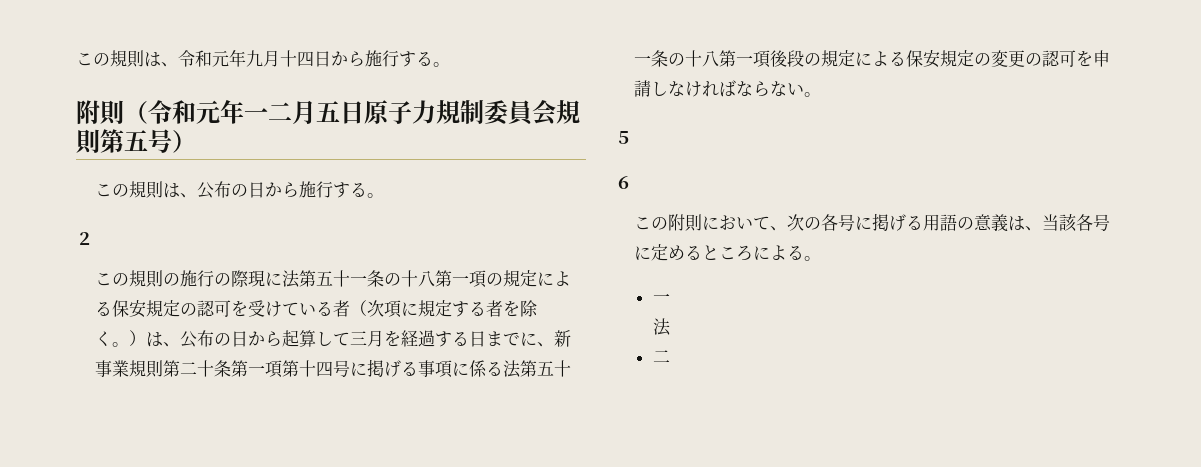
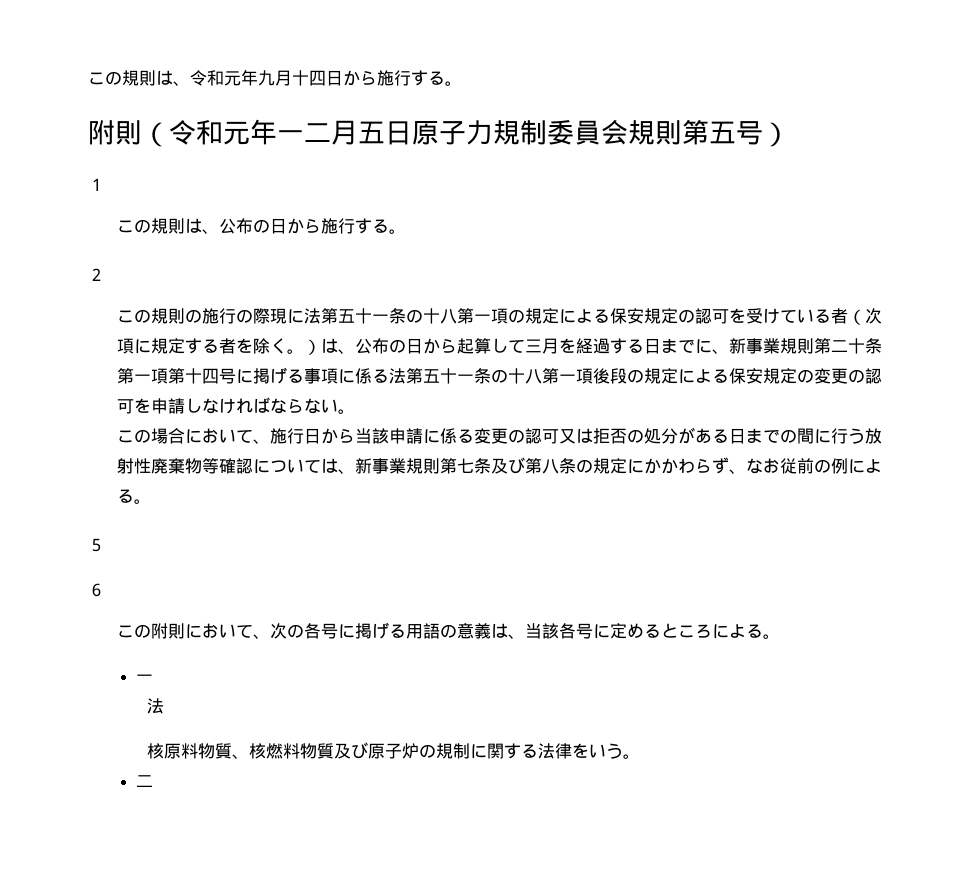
+ １
+ この場合において、施行日から当該申請に係る変更の認可又は拒否の処分がある日までの間に行う放射性廃棄物等確認については、新事業規則第七条及び第八条の規定にかかわらず、なお従前の例による。
+ 核原料物質、核燃料物質及び原子炉の規制に関する法律をいう。

